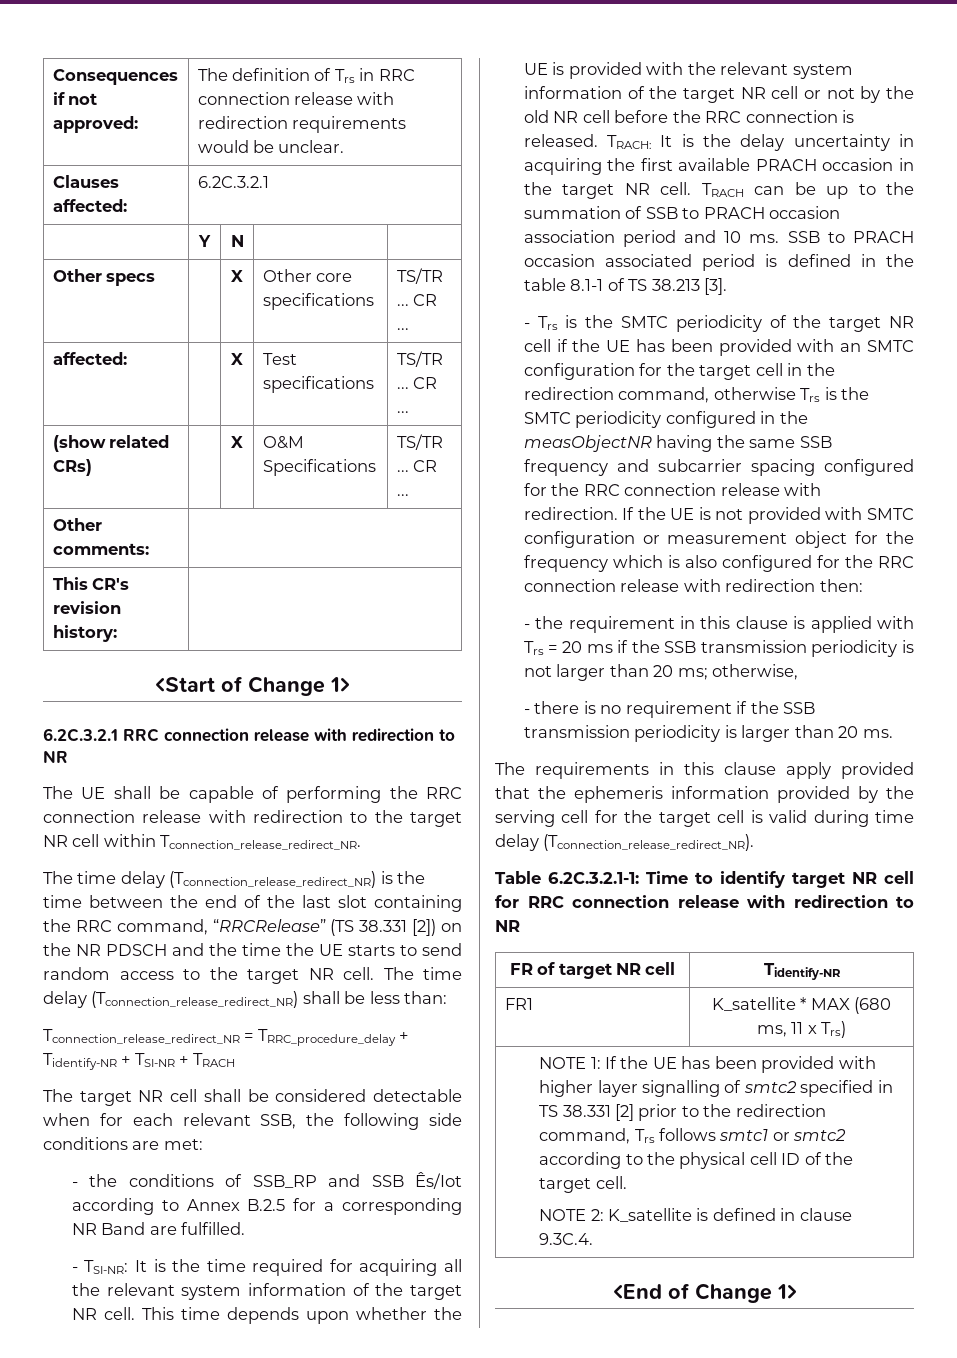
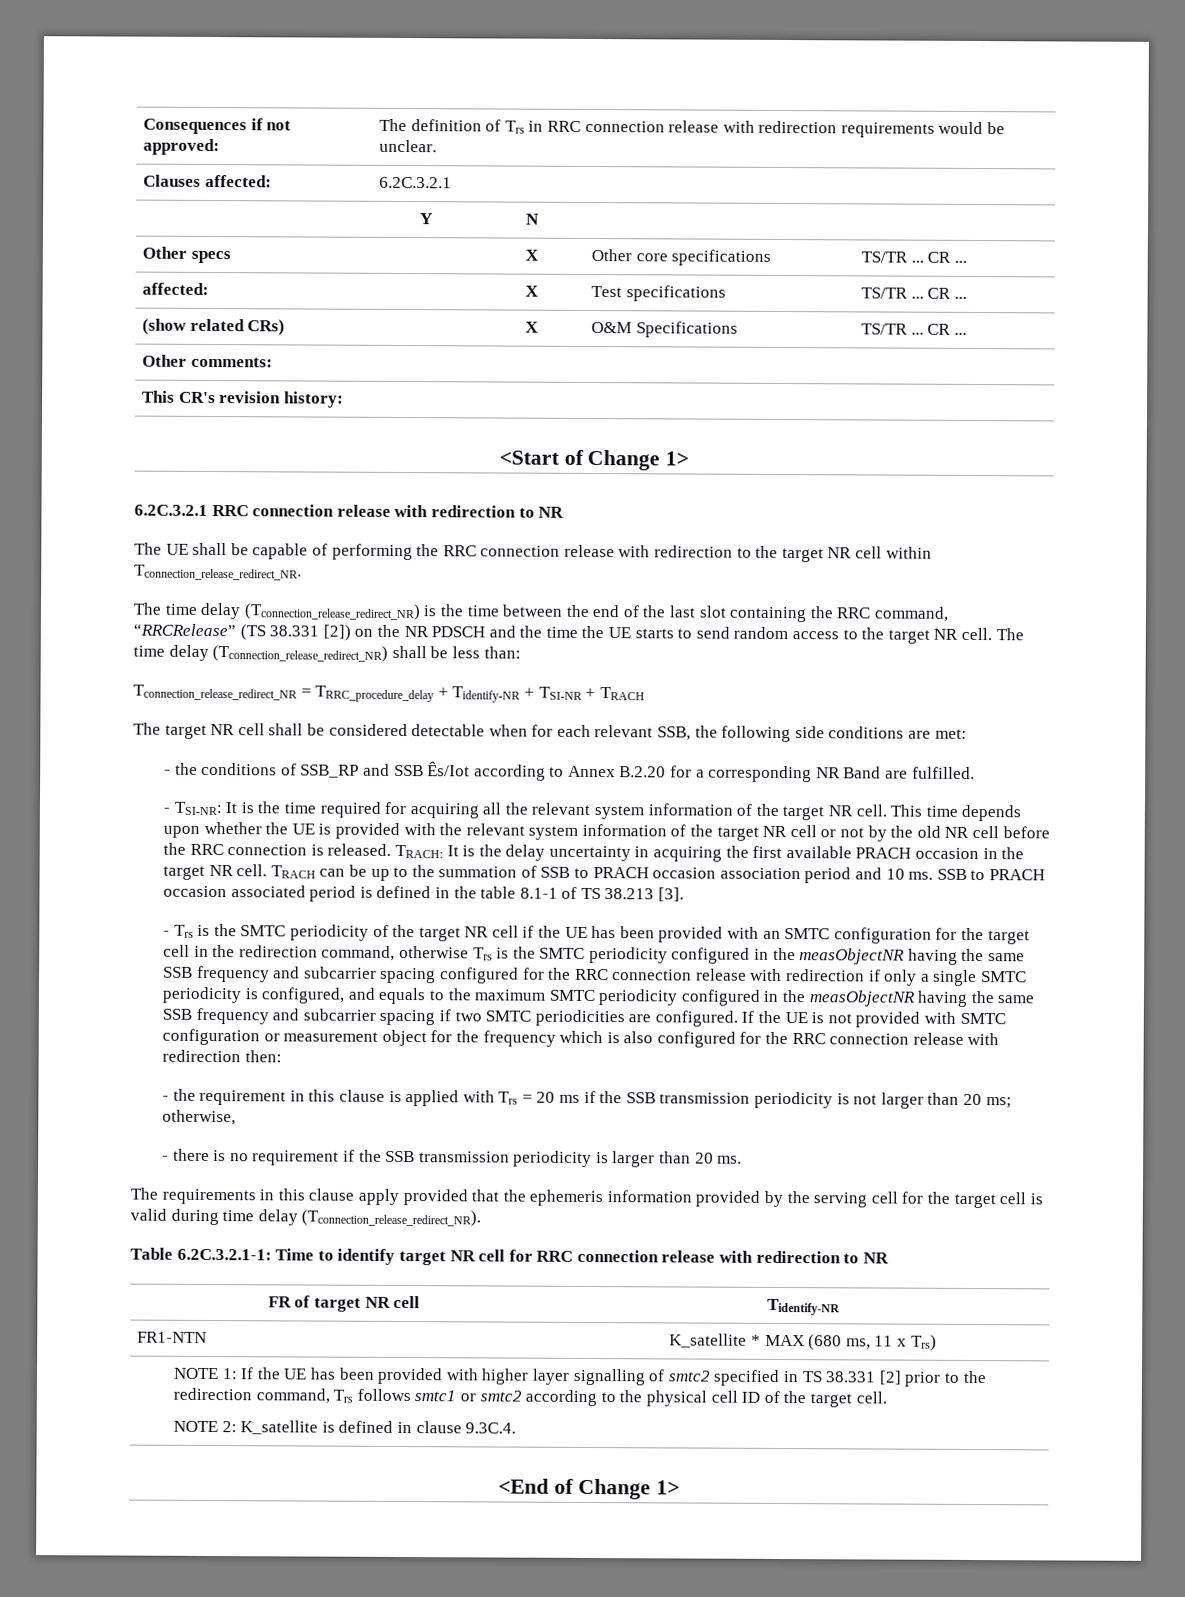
- - the conditions of SSB_RP and SSB Ês/Iot according to Annex B.2.5 for a corresponding NR Band are fulfilled.
+ - the conditions of SSB_RP and SSB Ês/Iot according to Annex B.2.20 for a corresponding NR Band are fulfilled.
- - Trs is the SMTC periodicity of the target NR cell if the UE has been provided with an SMTC configuration for the target cell in the redirection command, otherwise Trs is the SMTC periodicity configured in the measObjectNR having the same SSB frequency and subcarrier spacing configured for the RRC connection release with redirection.
+ - Trs is the SMTC periodicity of the target NR cell if the UE has been provided with an SMTC configuration for the target cell in the redirection command, otherwise Trs is the SMTC periodicity configured in the measObjectNR having the same SSB frequency and subcarrier spacing configured for the RRC connection release with redirection if only a single SMTC periodicity is configured, and equals to the maximum SMTC periodicity configured in the measObjectNR having the same SSB frequency and subcarrier spacing if two SMTC periodicities are configured.
- FR1 | K_satellite * MAX (680 ms, 11 x Trs)
+ FR1-NTN | K_satellite * MAX (680 ms, 11 x Trs)

